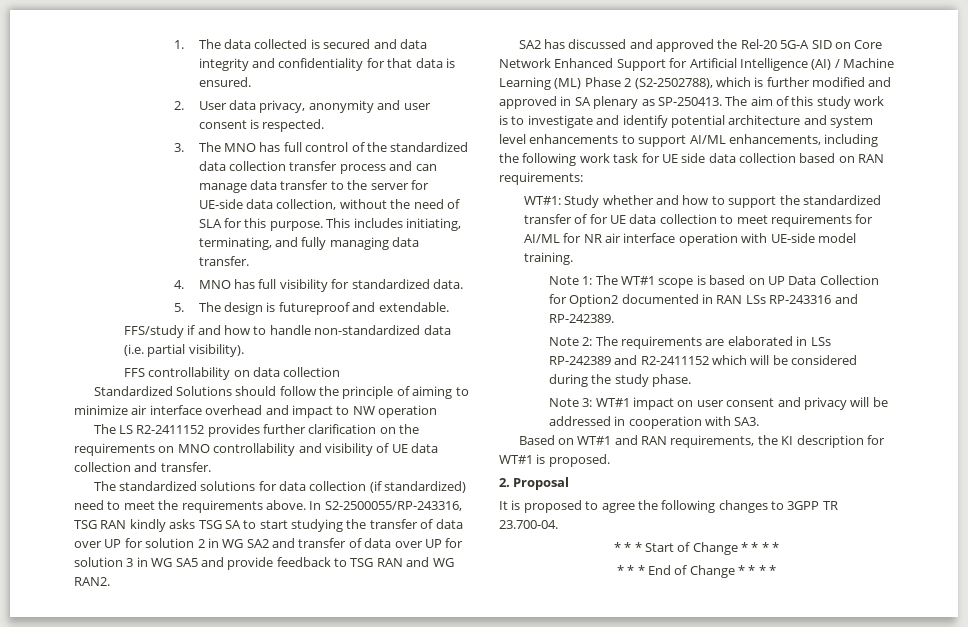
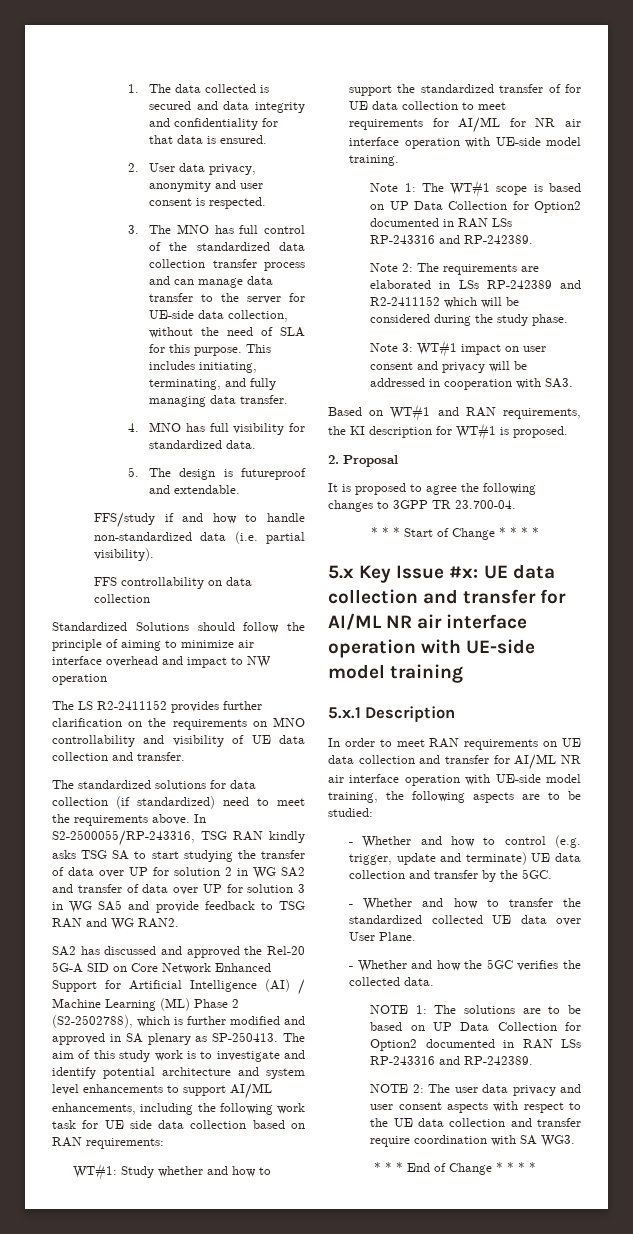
+ 5.x Key Issue #x: UE data collection and transfer for AI/ML NR air interface operation with UE-side model training
+ 5.x.1 Description
+ In order to meet RAN requirements on UE data collection and transfer for AI/ML NR air interface operation with UE-side model training, the following aspects are to be studied:
+ - Whether and how to control (e.g. trigger, update and terminate) UE data collection and transfer by the 5GC.
+ - Whether and how to transfer the standardized collected UE data over User Plane.
+ - Whether and how the 5GC verifies the collected data.
+ NOTE 1: The solutions are to be based on UP Data Collection for Option2 documented in RAN LSs RP-243316 and RP-242389.
+ NOTE 2: The user data privacy and user consent aspects with respect to the UE data collection and transfer require coordination with SA WG3.

